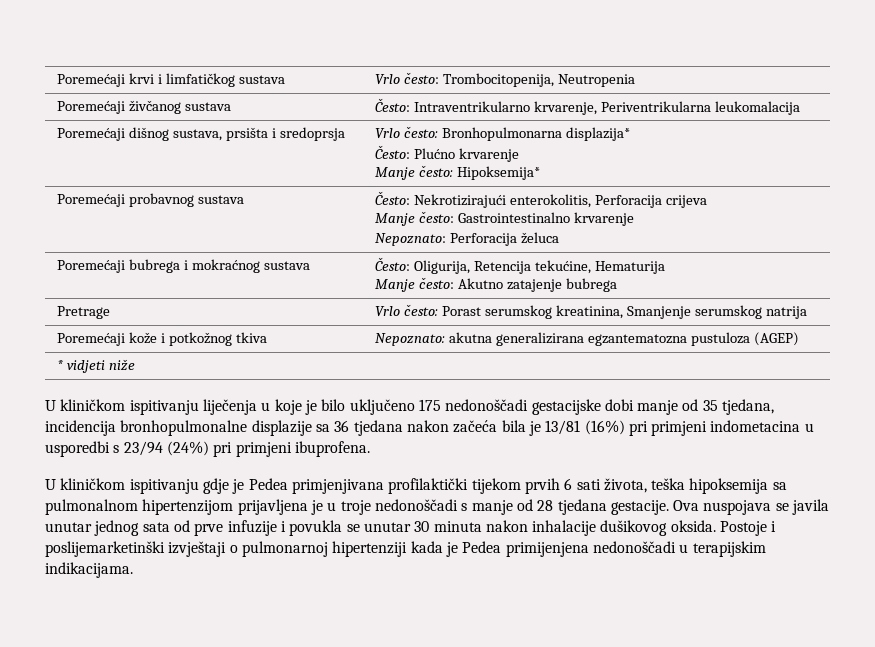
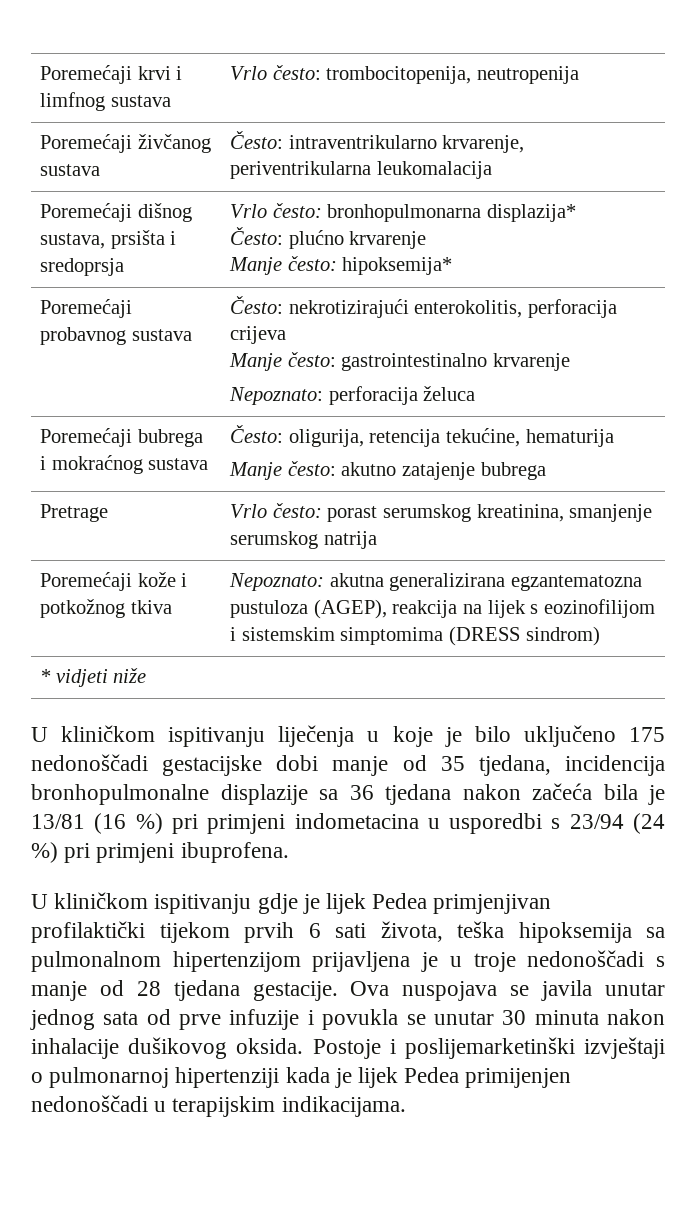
- Poremećaji krvi i limfatičkog sustava | Vrlo često: Trombocitopenija, Neutropenia
+ Poremećaji krvi i limfnog sustava | Vrlo često: trombocitopenija, neutropenija
- Poremećaji živčanog sustava | Često: Intraventrikularno krvarenje, Periventrikularna leukomalacija
+ Poremećaji živčanog sustava | Često: intraventrikularno krvarenje, periventrikularna leukomalacija
- Poremećaji dišnog sustava, prsišta i sredoprsja | Vrlo često: Bronhopulmonarna displazija*
- Često: Plućno krvarenje
- Manje često: Hipoksemija*
+ Poremećaji dišnog sustava, prsišta i sredoprsja | Vrlo često: bronhopulmonarna displazija*
+ Često: plućno krvarenje
+ Manje često: hipoksemija*
- Poremećaji probavnog sustava | Često: Nekrotizirajući enterokolitis, Perforacija crijeva
- Manje često: Gastrointestinalno krvarenje
- Nepoznato: Perforacija želuca
+ Poremećaji probavnog sustava | Često: nekrotizirajući enterokolitis, perforacija crijeva
+ Manje često: gastrointestinalno krvarenje
+ Nepoznato: perforacija želuca
- Poremećaji bubrega i mokraćnog sustava | Često: Oligurija, Retencija tekućine, Hematurija
- Manje često: Akutno zatajenje bubrega
+ Poremećaji bubrega i mokraćnog sustava | Često: oligurija, retencija tekućine, hematurija
+ Manje često: akutno zatajenje bubrega
- Pretrage | Vrlo često: Porast serumskog kreatinina, Smanjenje serumskog natrija
+ Pretrage | Vrlo često: porast serumskog kreatinina, smanjenje serumskog natrija
- Poremećaji kože i potkožnog tkiva | Nepoznato: akutna generalizirana egzantematozna pustuloza (AGEP)
+ Poremećaji kože i potkožnog tkiva | Nepoznato: akutna generalizirana egzantematozna pustuloza (AGEP), reakcija na lijek s eozinofilijom i sistemskim simptomima (DRESS sindrom)
- U kliničkom ispitivanju liječenja u koje je bilo uključeno 175 nedonoščadi gestacijske dobi manje od 35 tjedana, incidencija bronhopulmonalne displazije sa 36 tjedana nakon začeća bila je 13/81 (16%) pri primjeni indometacina u usporedbi s 23/94 (24%) pri primjeni ibuprofena.
+ U kliničkom ispitivanju liječenja u koje je bilo uključeno 175 nedonoščadi gestacijske dobi manje od 35 tjedana, incidencija bronhopulmonalne displazije sa 36 tjedana nakon začeća bila je 13/81 (16 %) pri primjeni indometacina u usporedbi s 23/94 (24 %) pri primjeni ibuprofena.
- U kliničkom ispitivanju gdje je Pedea primjenjivana profilaktički tijekom prvih 6 sati života, teška hipoksemija sa pulmonalnom hipertenzijom prijavljena je u troje nedonoščadi s manje od 28 tjedana gestacije.
+ U kliničkom ispitivanju gdje je lijek Pedea primjenjivan profilaktički tijekom prvih 6 sati života, teška hipoksemija sa pulmonalnom hipertenzijom prijavljena je u troje nedonoščadi s manje od 28 tjedana gestacije.
- Postoje i poslijemarketinški izvještaji o pulmonarnoj hipertenziji kada je Pedea primijenjena nedonoščadi u terapijskim indikacijama.
+ Postoje i poslijemarketinški izvještaji o pulmonarnoj hipertenziji kada je lijek Pedea primijenjen nedonoščadi u terapijskim indikacijama.

